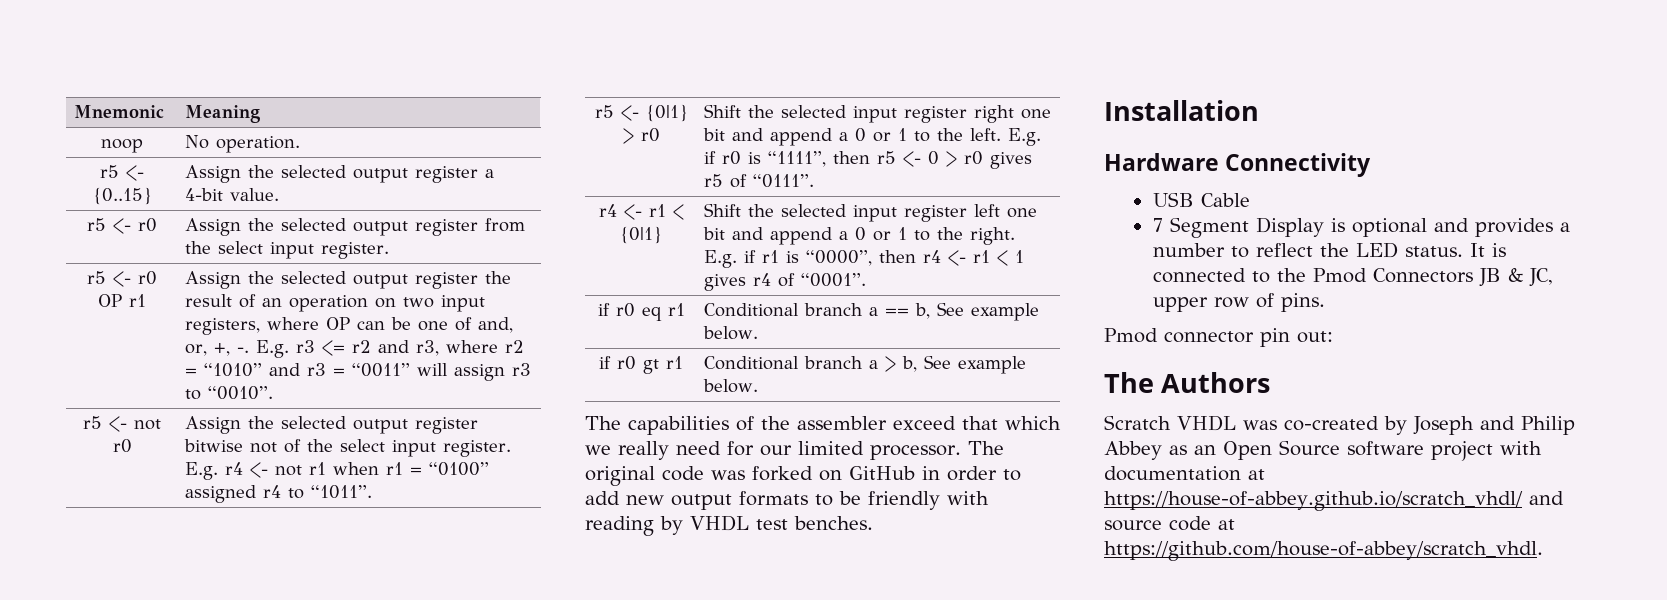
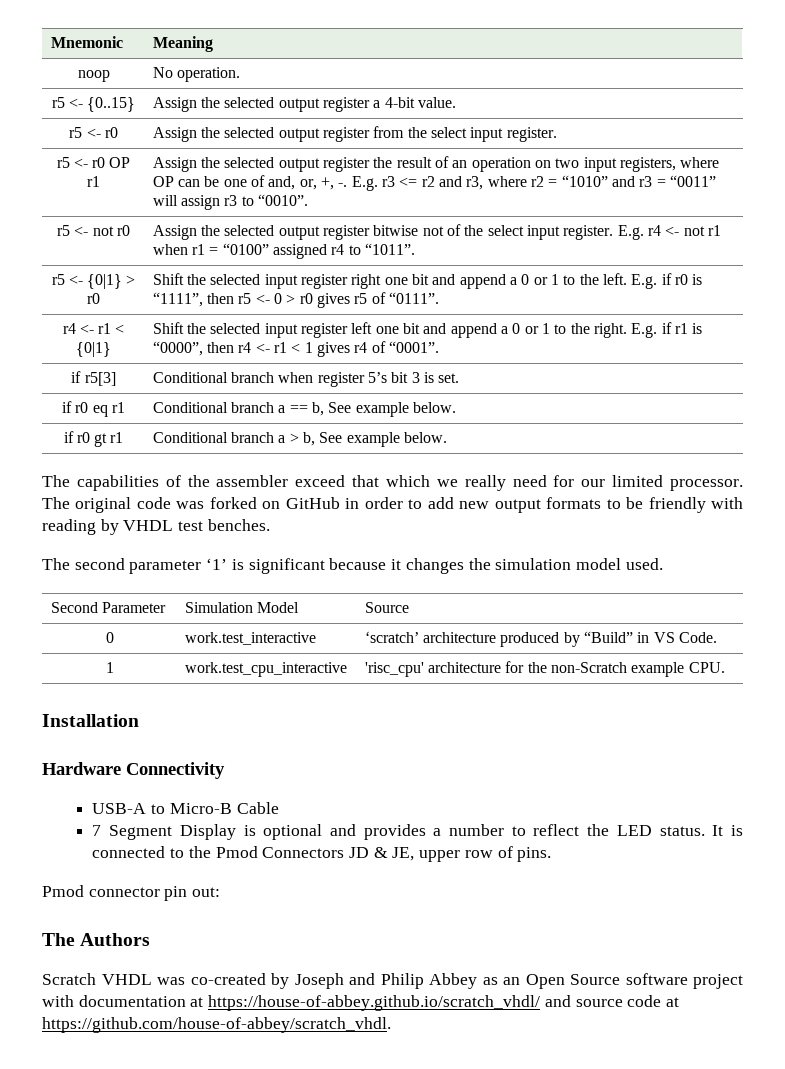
+ if r5[3] | Conditional branch when register 5’s bit 3 is set.
+ The second parameter ‘1’ is significant because it changes the simulation model used.
+ Second Parameter | Simulation Model | Source
+ 0 | work.test_interactive | ‘scratch’ architecture produced by “Build” in VS Code.
+ 1 | work.test_cpu_interactive | 'risc_cpu' architecture for the non-Scratch example CPU.
- USB Cable
+ USB-A to Micro-B Cable
- It is connected to the Pmod Connectors JB & JC, upper row of pins.
+ It is connected to the Pmod Connectors JD & JE, upper row of pins.

